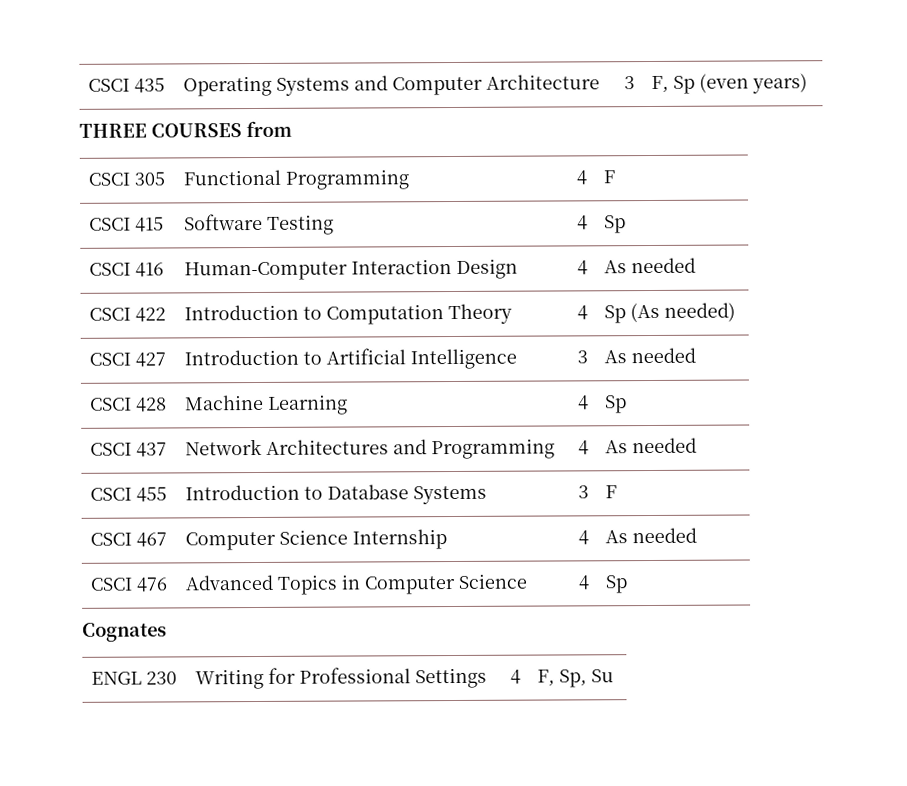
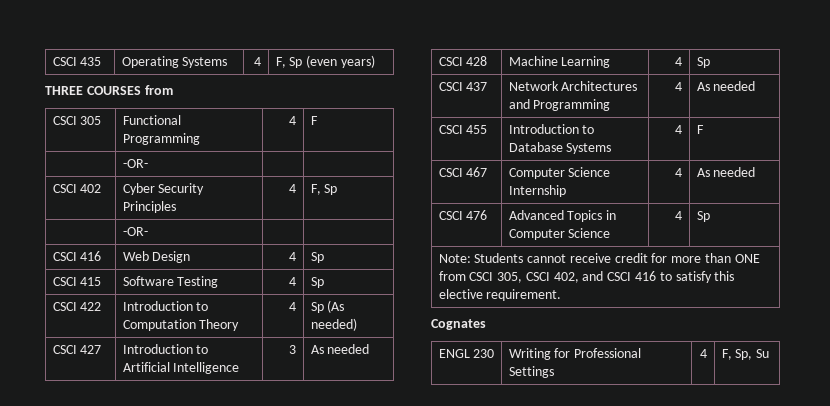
- CSCI 435 | Operating Systems and Computer Architecture | 3 | F, Sp (even years)
+ CSCI 435 | Operating Systems | 4 | F, Sp (even years)
  CSCI 305 | Functional Programming | 4 | F
+ | -OR- | |
+ CSCI 402 | Cyber Security Principles | 4 | F, Sp
+ | -OR- | |
+ CSCI 416 | Web Design | 4 | Sp
- CSCI 416 | Human-Computer Interaction Design | 4 | As needed
- CSCI 455 | Introduction to Database Systems | 3 | F
+ CSCI 455 | Introduction to Database Systems | 4 | F
+ Note: Students cannot receive credit for more than ONE from CSCI 305, CSCI 402, and CSCI 416 to satisfy this elective requirement.

